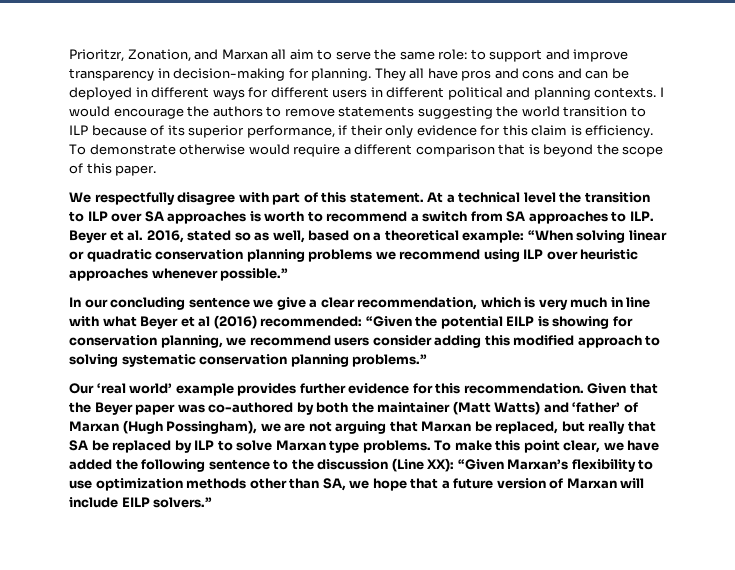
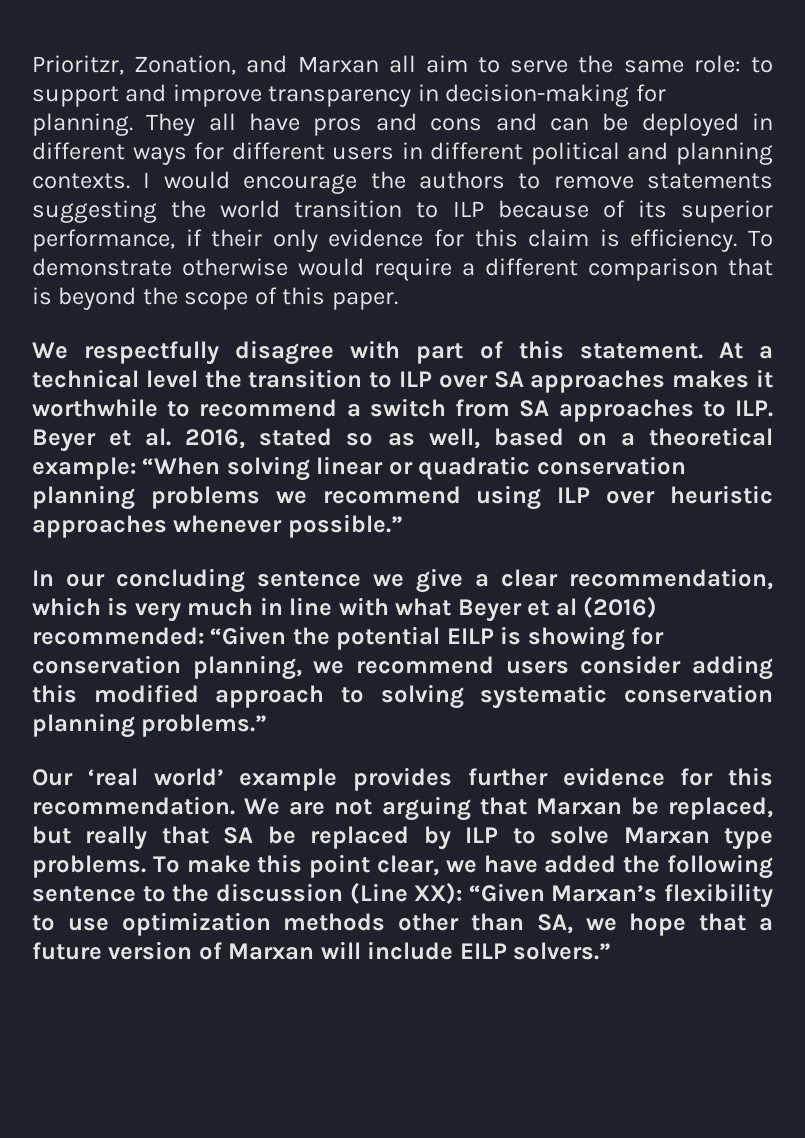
- At a technical level the transition to ILP over SA approaches is worth to recommend a switch from SA approaches to ILP. Beyer et al. 2016, stated so as well, based on a theoretical example: “When solving linear or quadratic conservation planning problems we recommend using ILP over heuristic approaches whenever possible.”
+ At a technical level the transition to ILP over SA approaches makes it worthwhile to recommend a switch from SA approaches to ILP. Beyer et al. 2016, stated so as well, based on a theoretical example: “When solving linear or quadratic conservation planning problems we recommend using ILP over heuristic approaches whenever possible.”
- Given that the Beyer paper was co-authored by both the maintainer (Matt Watts) and ‘father’ of Marxan (Hugh Possingham), we are not arguing that Marxan be replaced, but really that SA be replaced by ILP to solve Marxan type problems.
+ We are not arguing that Marxan be replaced, but really that SA be replaced by ILP to solve Marxan type problems.

